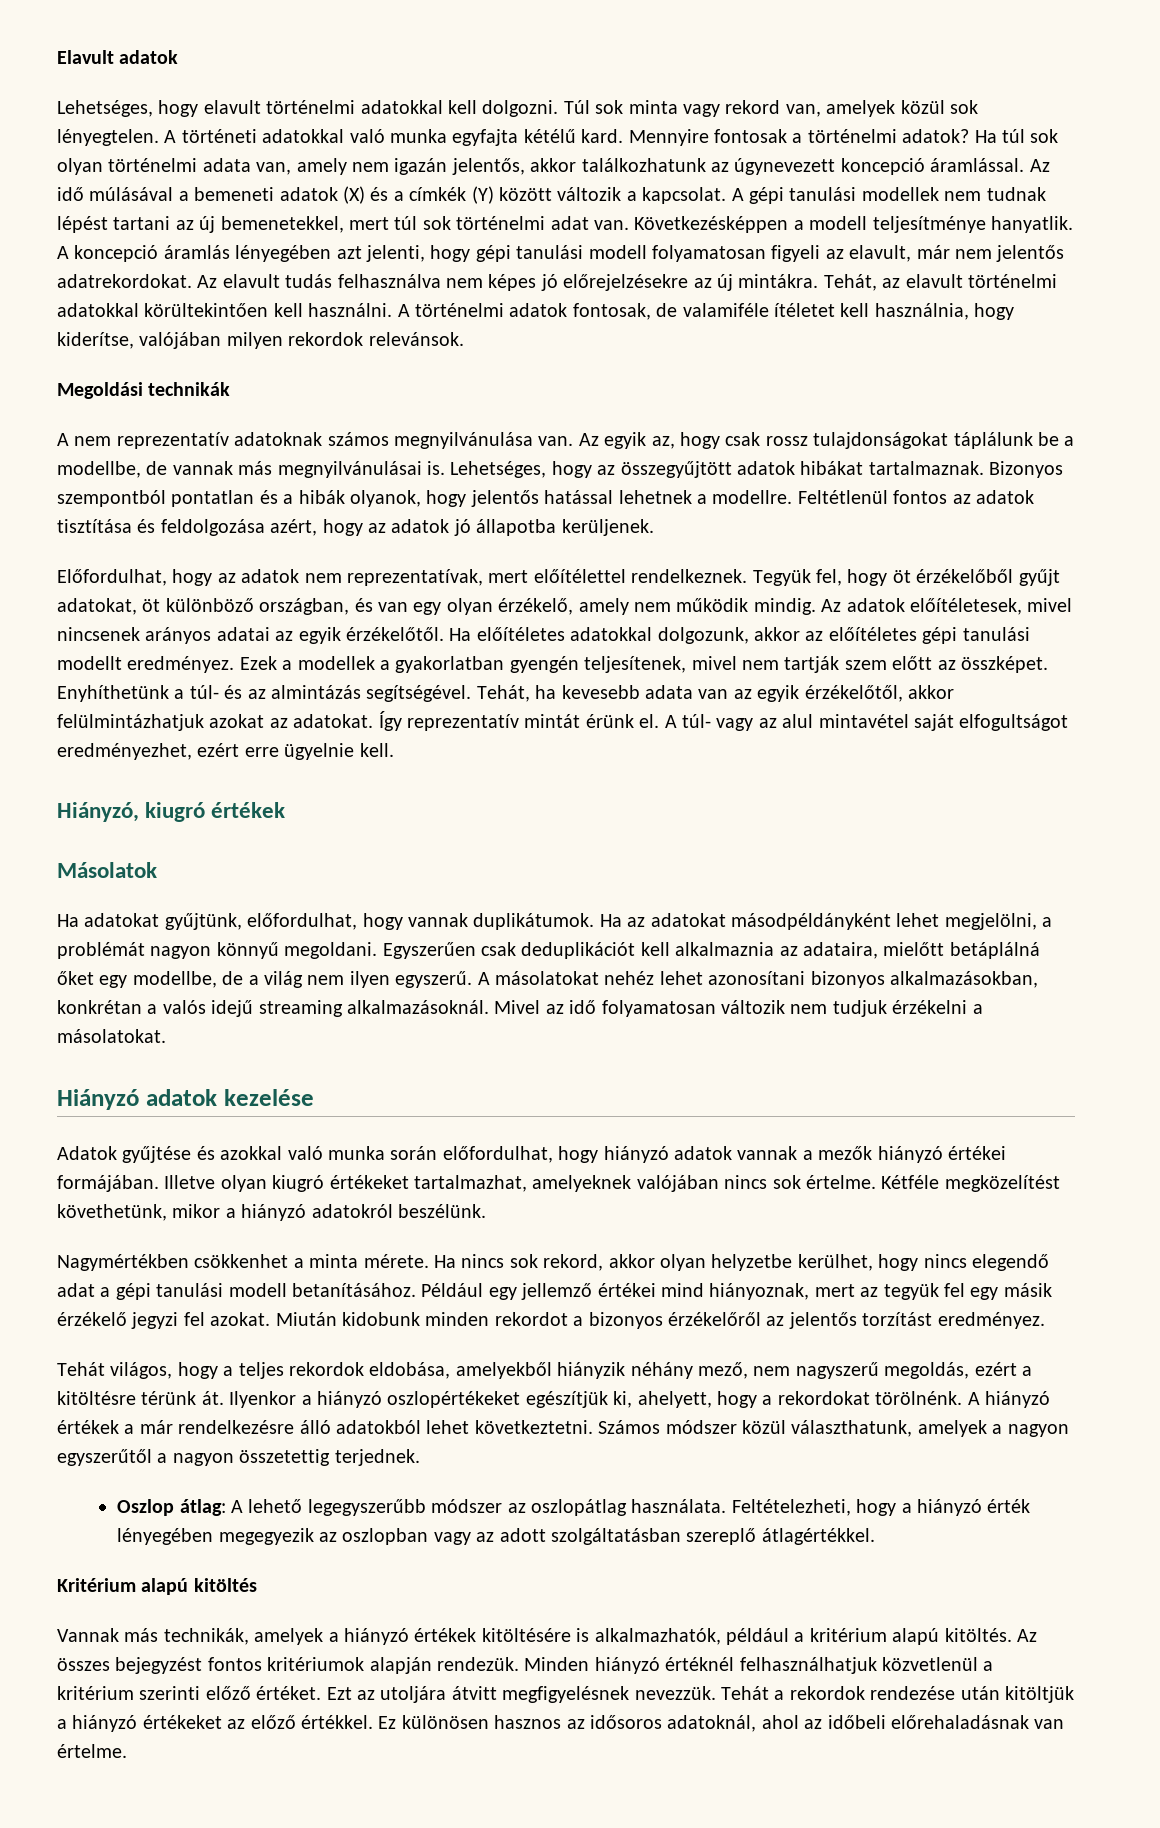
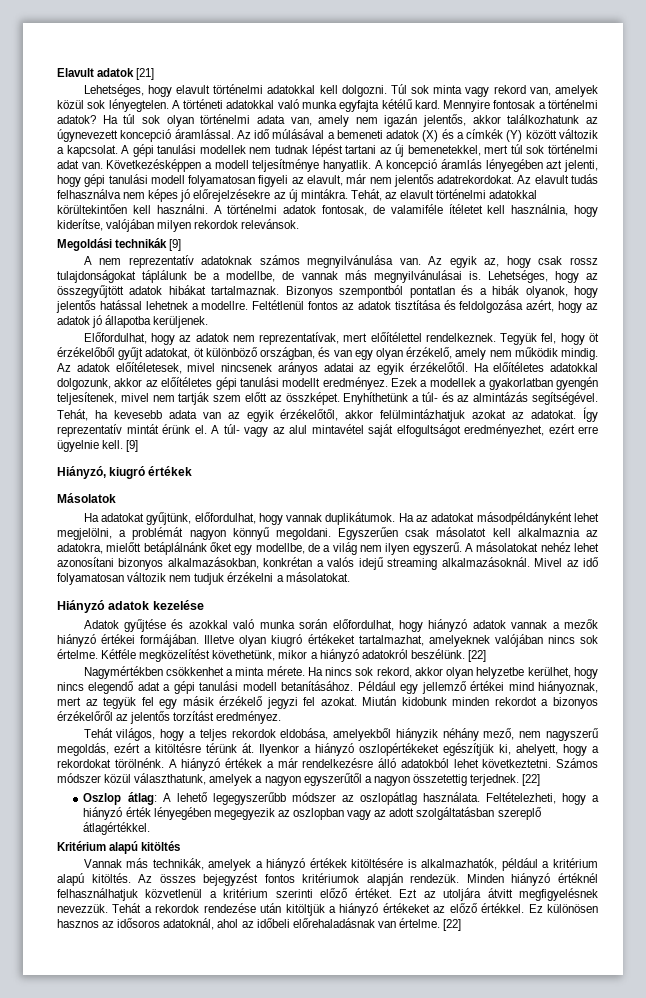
- Elavult adatok
+ Elavult adatok [21]
- Megoldási technikák
+ Megoldási technikák [9]
- A túl- vagy az alul mintavétel saját elfogultságot eredményezhet, ezért erre ügyelnie kell.
+ A túl- vagy az alul mintavétel saját elfogultságot eredményezhet, ezért erre ügyelnie kell. [9]
- Egyszerűen csak deduplikációt kell alkalmaznia az adataira, mielőtt betáplálná őket egy modellbe, de a világ nem ilyen egyszerű.
+ Egyszerűen csak másolatot kell alkalmaznia az adatokra, mielőtt betáplálnánk őket egy modellbe, de a világ nem ilyen egyszerű.
- Kétféle megközelítést követhetünk, mikor a hiányzó adatokról beszélünk.
+ Kétféle megközelítést követhetünk, mikor a hiányzó adatokról beszélünk. [22]
- Számos módszer közül választhatunk, amelyek a nagyon egyszerűtől a nagyon összetettig terjednek.
+ Számos módszer közül választhatunk, amelyek a nagyon egyszerűtől a nagyon összetettig terjednek. [22]
- Ez különösen hasznos az idősoros adatoknál, ahol az időbeli előrehaladásnak van értelme.
+ Ez különösen hasznos az idősoros adatoknál, ahol az időbeli előrehaladásnak van értelme. [22]

